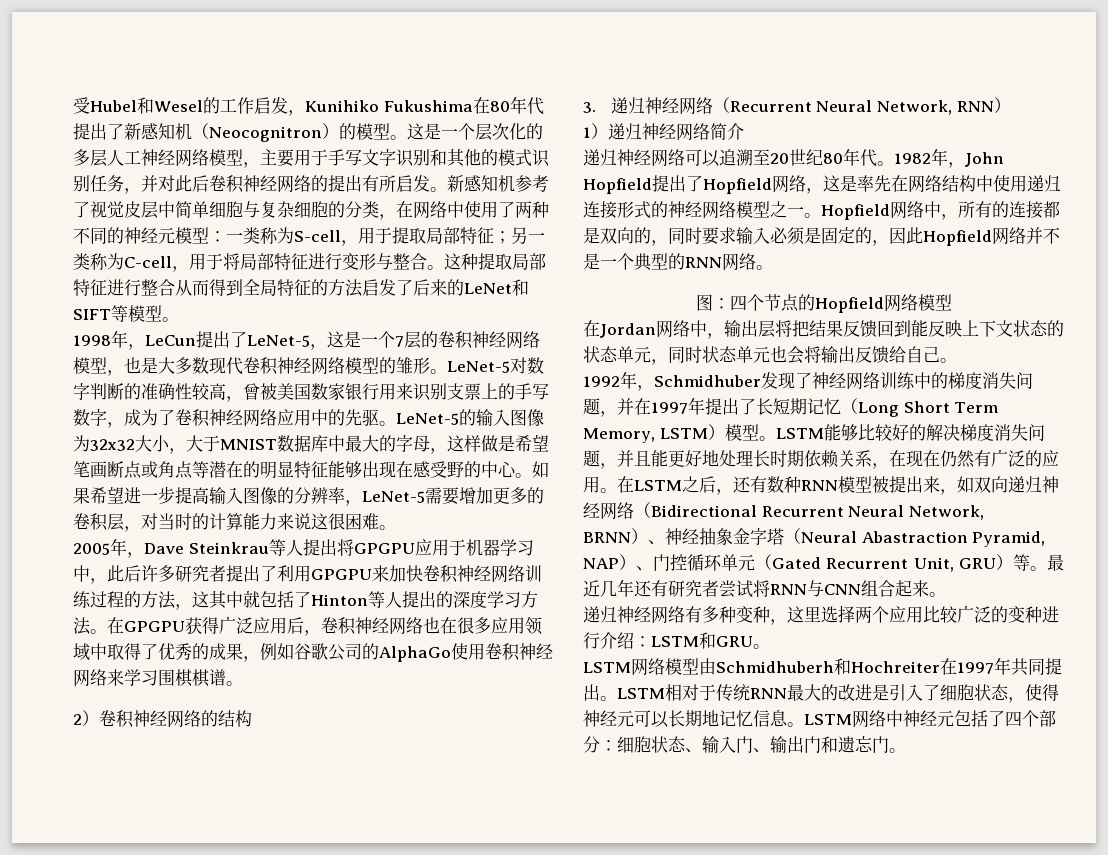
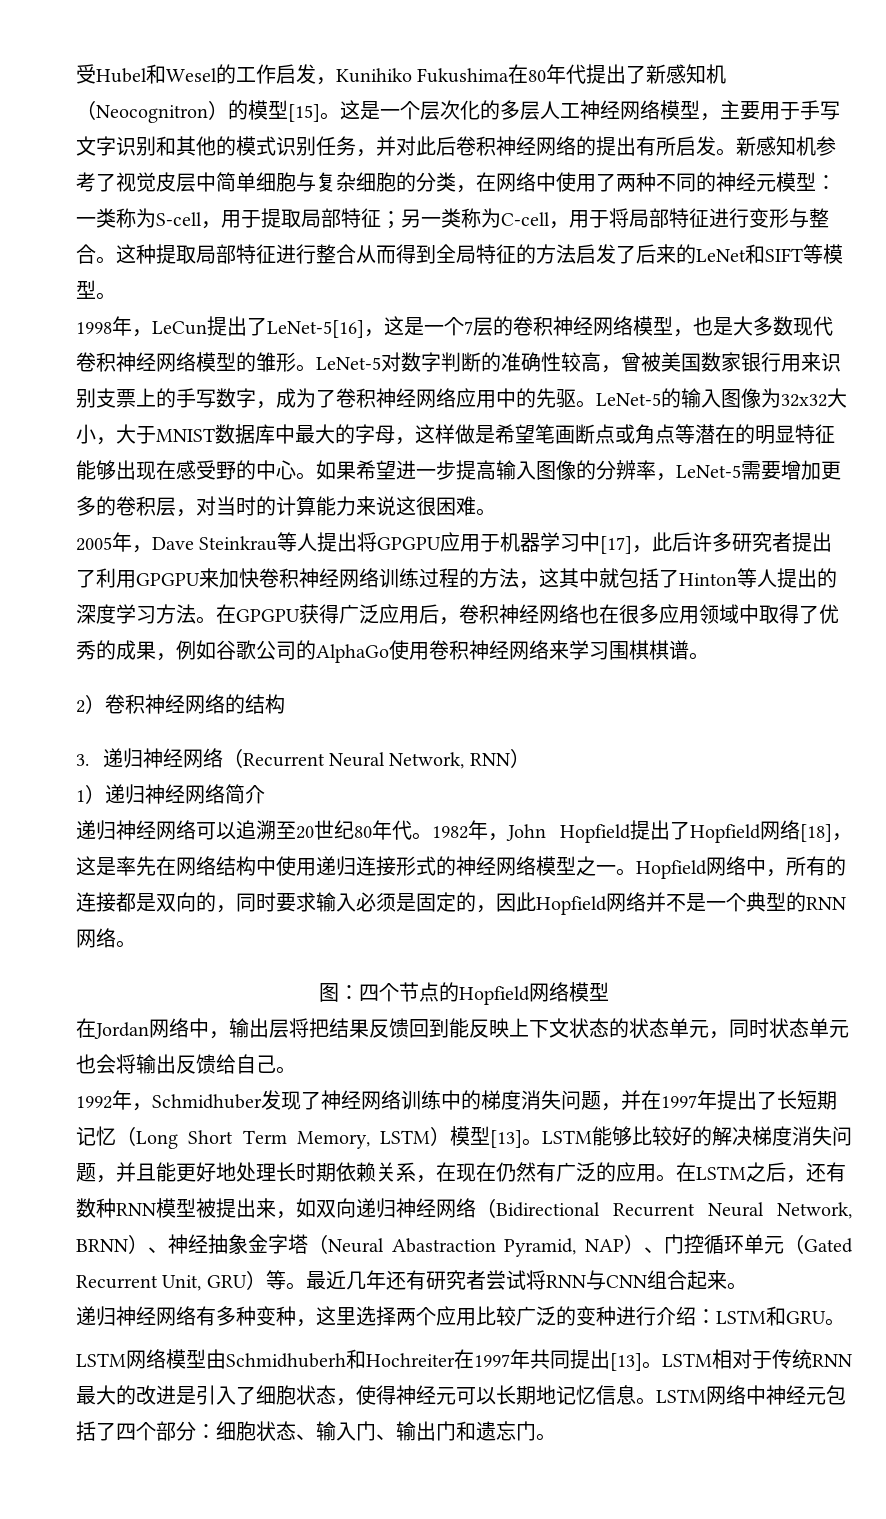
- 受Hubel和Wesel的工作启发，Kunihiko Fukushima在80年代提出了新感知机（Neocognitron）的模型。
+ 受Hubel和Wesel的工作启发，Kunihiko Fukushima在80年代提出了新感知机（Neocognitron）的模型[15]。
- 1998年，LeCun提出了LeNet-5，这是一个7层的卷积神经网络模型，也是大多数现代卷积神经网络模型的雏形。
+ 1998年，LeCun提出了LeNet-5[16]，这是一个7层的卷积神经网络模型，也是大多数现代卷积神经网络模型的雏形。
- 2005年，Dave Steinkrau等人提出将GPGPU应用于机器学习中，此后许多研究者提出了利用GPGPU来加快卷积神经网络训练过程的方法，这其中就包括了Hinton等人提出的深度学习方法。
+ 2005年，Dave Steinkrau等人提出将GPGPU应用于机器学习中[17]，此后许多研究者提出了利用GPGPU来加快卷积神经网络训练过程的方法，这其中就包括了Hinton等人提出的深度学习方法。
- 1982年，John Hopfield提出了Hopfield网络，这是率先在网络结构中使用递归连接形式的神经网络模型之一。
+ 1982年，John Hopfield提出了Hopfield网络[18]，这是率先在网络结构中使用递归连接形式的神经网络模型之一。
- 1992年，Schmidhuber发现了神经网络训练中的梯度消失问题，并在1997年提出了长短期记忆（Long Short Term Memory, LSTM）模型。
+ 1992年，Schmidhuber发现了神经网络训练中的梯度消失问题，并在1997年提出了长短期记忆（Long Short Term Memory, LSTM）模型[13]。
- LSTM网络模型由Schmidhuberh和Hochreiter在1997年共同提出。
+ LSTM网络模型由Schmidhuberh和Hochreiter在1997年共同提出[13]。

